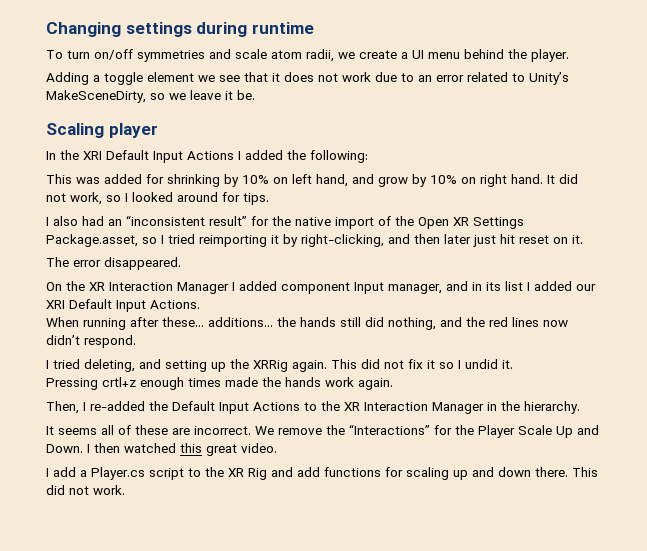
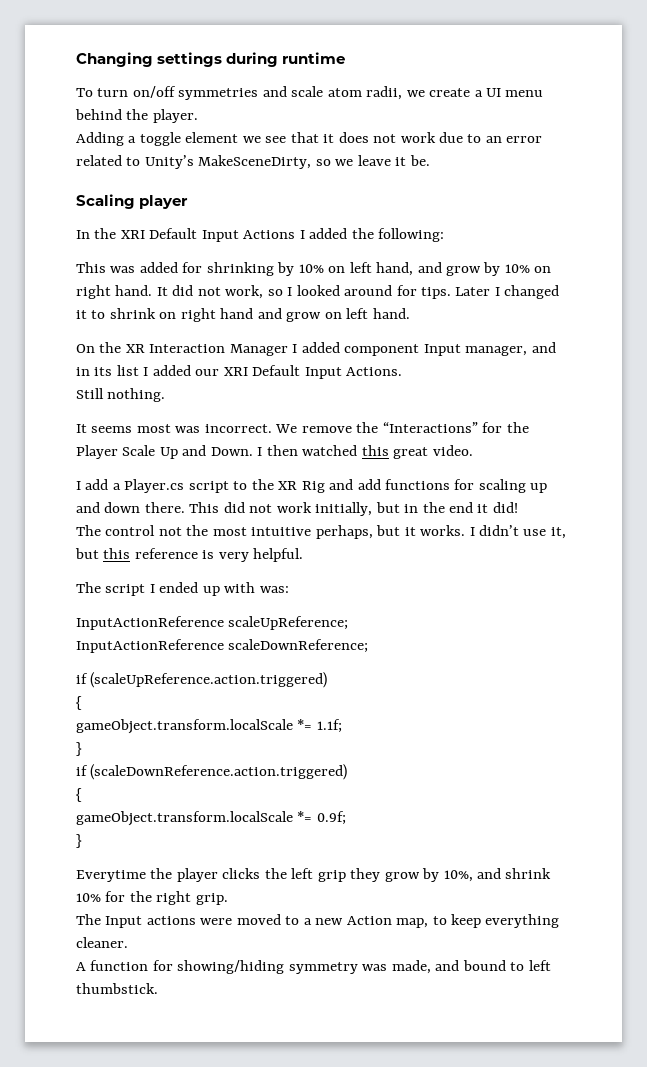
- It did not work, so I looked around for tips.
- I also had an “inconsistent result” for the native import of the Open XR Settings Package.asset, so I tried reimporting it by right-clicking, and then later just hit reset on it.
- The error disappeared.
+ It did not work, so I looked around for tips. Later I changed it to shrink on right hand and grow on left hand.
- When running after these… additions… the hands still did nothing, and the red lines now didn’t respond.
- I tried deleting, and setting up the XRRig again. This did not fix it so I undid it.
- Pressing crtl+z enough times made the hands work again.
- Then, I re-added the Default Input Actions to the XR Interaction Manager in the hierarchy.
- It seems all of these are incorrect.
+ Still nothing.
+ It seems most was incorrect.
- This did not work.
+ This did not work initially, but in the end it did!
+ The control not the most intuitive perhaps, but it works. I didn’t use it, but this reference is very helpful.
+ The script I ended up with was:
+ InputActionReference scaleUpReference;
+ InputActionReference scaleDownReference;
+ if (scaleUpReference.action.triggered)
+ {
+ gameObject.transform.localScale *= 1.1f;
+ }
+ if (scaleDownReference.action.triggered)
+ {
+ gameObject.transform.localScale *= 0.9f;
+ }
+ Everytime the player clicks the left grip they grow by 10%, and shrink 10% for the right grip.
+ The Input actions were moved to a new Action map, to keep everything cleaner.
+ A function for showing/hiding symmetry was made, and bound to left thumbstick.

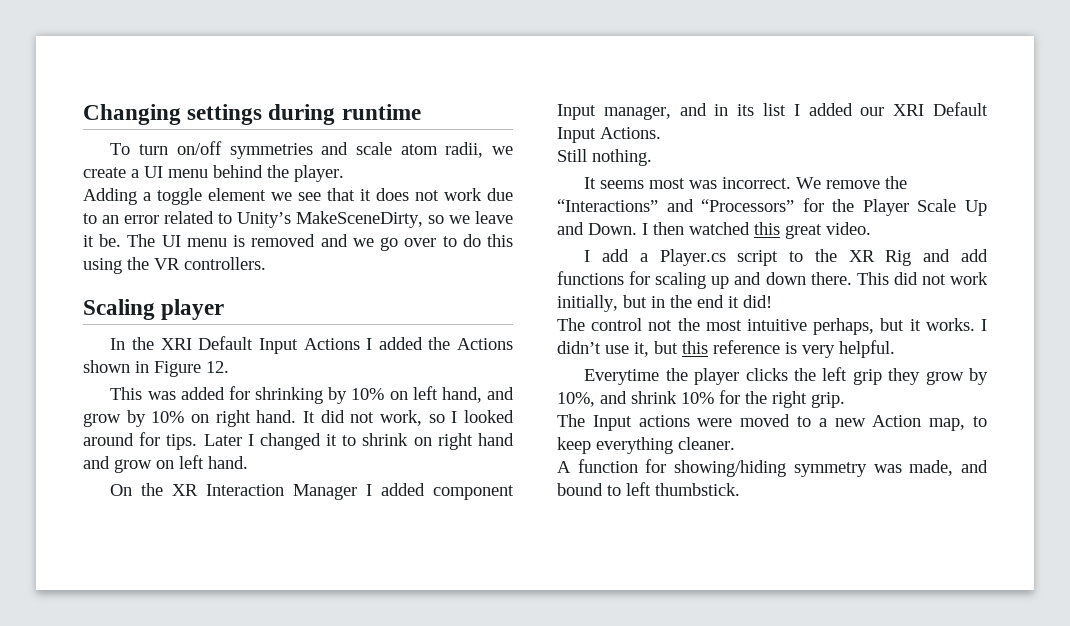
+ The UI menu is removed and we go over to do this using the VR controllers.
- In the XRI Default Input Actions I added the following:
+ In the XRI Default Input Actions I added the Actions shown in Figure 12.
- We remove the “Interactions” for the Player Scale Up and Down.
+ We remove the “Interactions” and “Processors” for the Player Scale Up and Down.
- The script I ended up with was:
- InputActionReference scaleUpReference;
- InputActionReference scaleDownReference;
- if (scaleUpReference.action.triggered)
- {
- gameObject.transform.localScale *= 1.1f;
- }
- if (scaleDownReference.action.triggered)
- {
- gameObject.transform.localScale *= 0.9f;
- }

